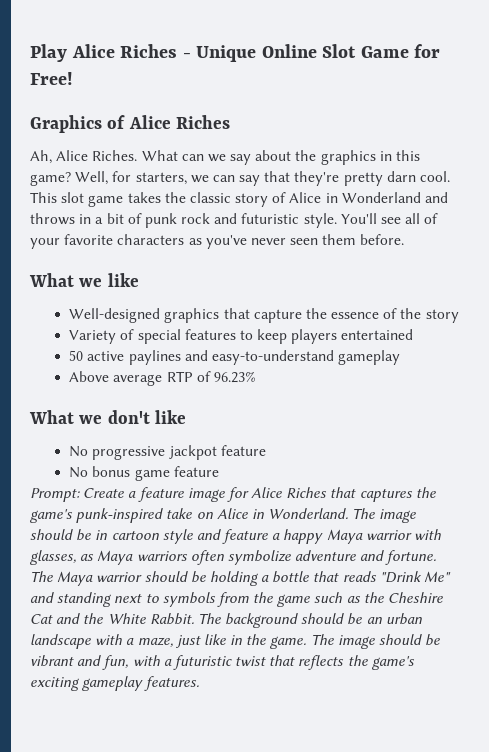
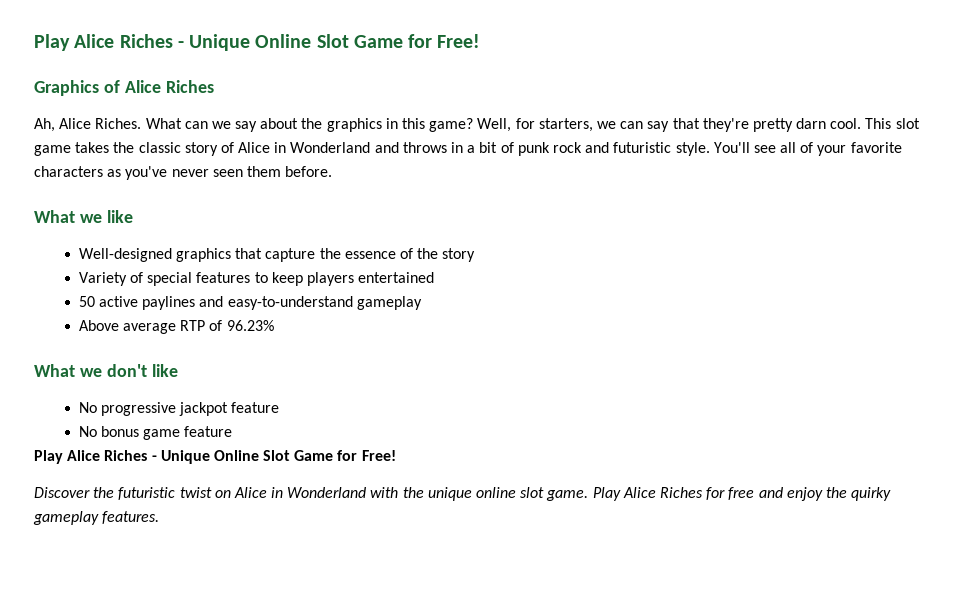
  No bonus game feature
- Prompt: Create a feature image for Alice Riches that captures the game's punk-inspired take on Alice in Wonderland. The image should be in cartoon style and feature a happy Maya warrior with glasses, as Maya warriors often symbolize adventure and fortune. The Maya warrior should be holding a bottle that reads "Drink Me" and standing next to symbols from the game such as the Cheshire Cat and the White Rabbit. The background should be an urban landscape with a maze, just like in the game. The image should be vibrant and fun, with a futuristic twist that reflects the game's exciting gameplay features.
+ Play Alice Riches - Unique Online Slot Game for Free!
+ Discover the futuristic twist on Alice in Wonderland with the unique online slot game. Play Alice Riches for free and enjoy the quirky gameplay features.

